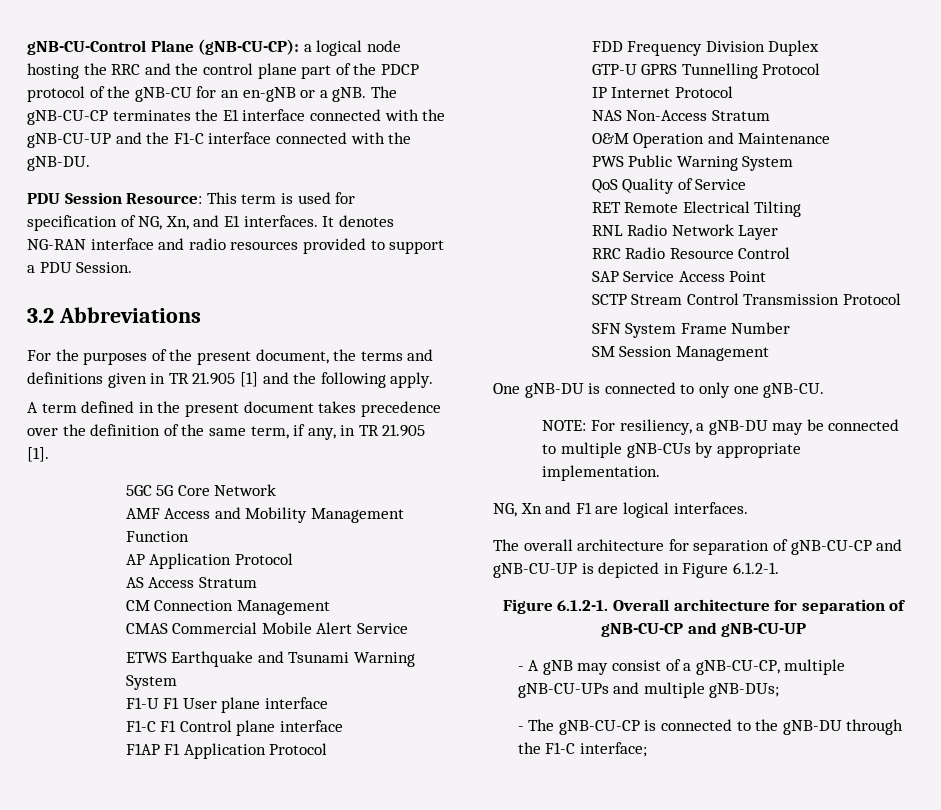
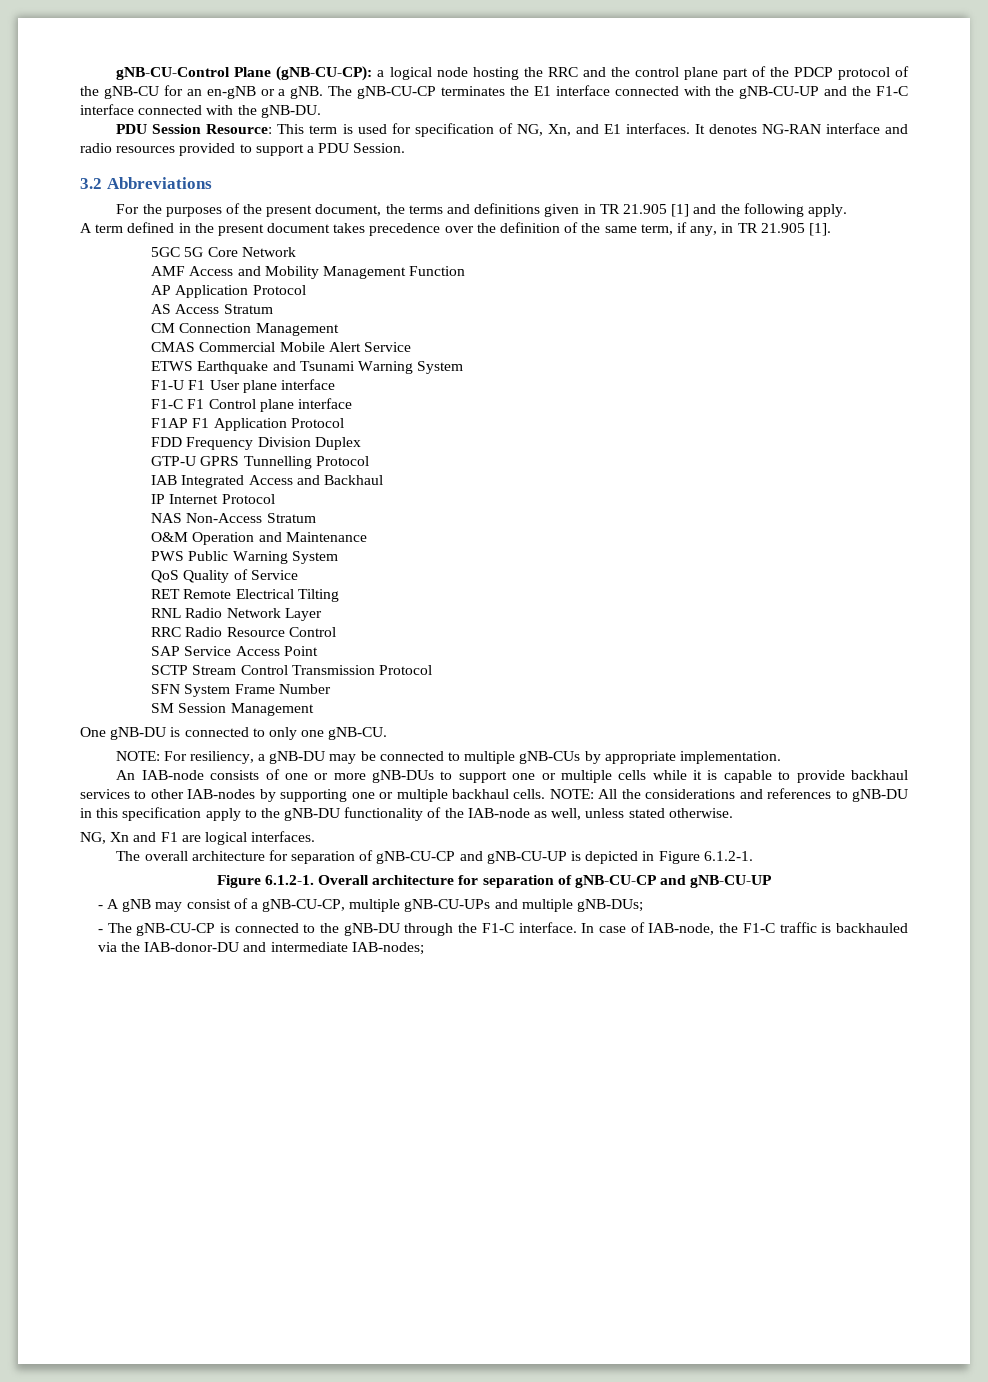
+ IAB Integrated Access and Backhaul
+ An IAB-node consists of one or more gNB-DUs to support one or multiple cells while it is capable to provide backhaul services to other IAB-nodes by supporting one or multiple backhaul cells. NOTE: All the considerations and references to gNB-DU in this specification apply to the gNB-DU functionality of the IAB-node as well, unless stated otherwise.
- - The gNB-CU-CP is connected to the gNB-DU through the F1-C interface;
+ - The gNB-CU-CP is connected to the gNB-DU through the F1-C interface. In case of IAB-node, the F1-C traffic is backhauled via the IAB-donor-DU and intermediate IAB-nodes;

